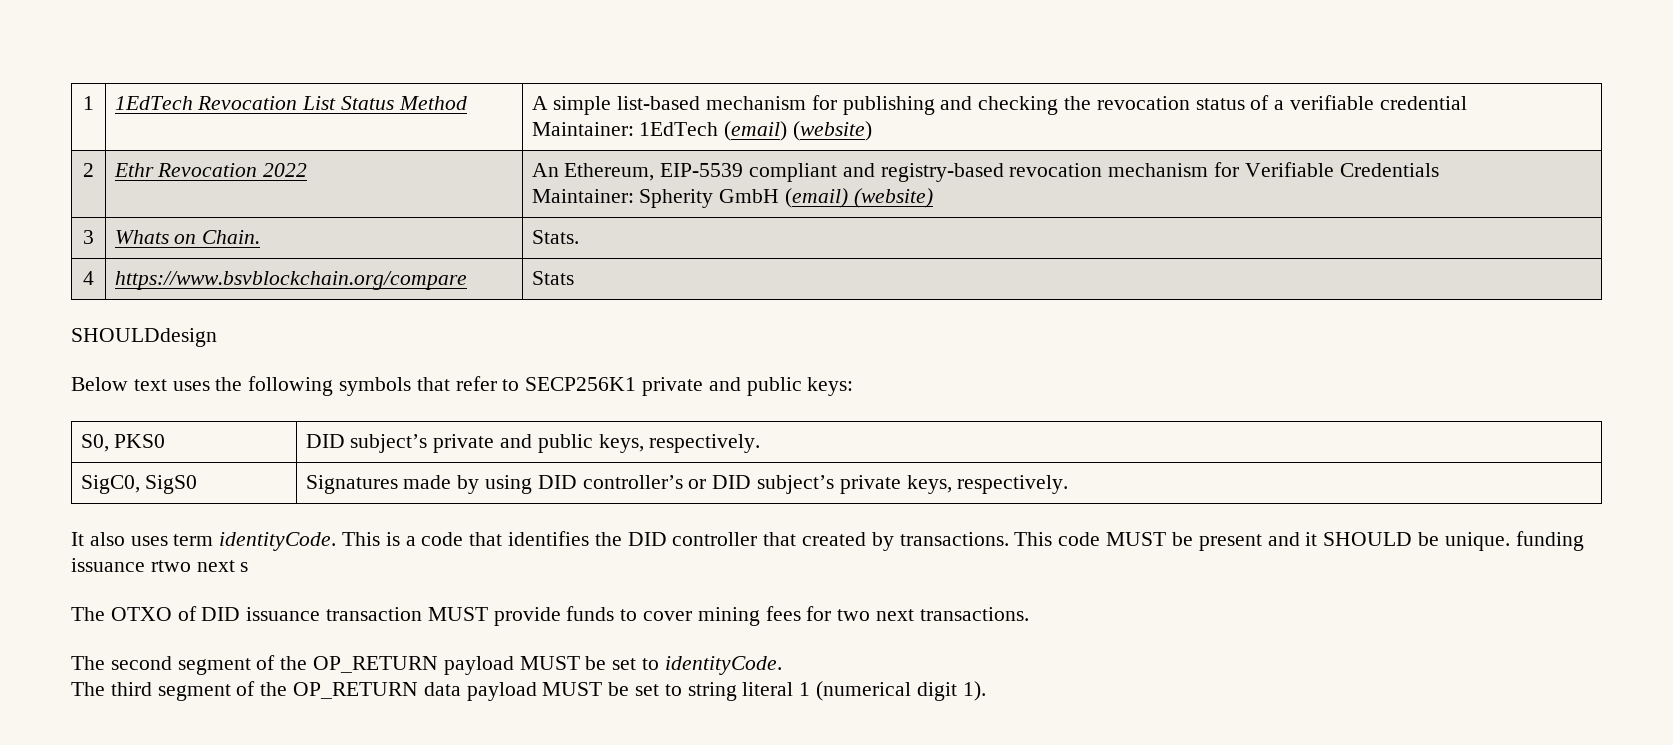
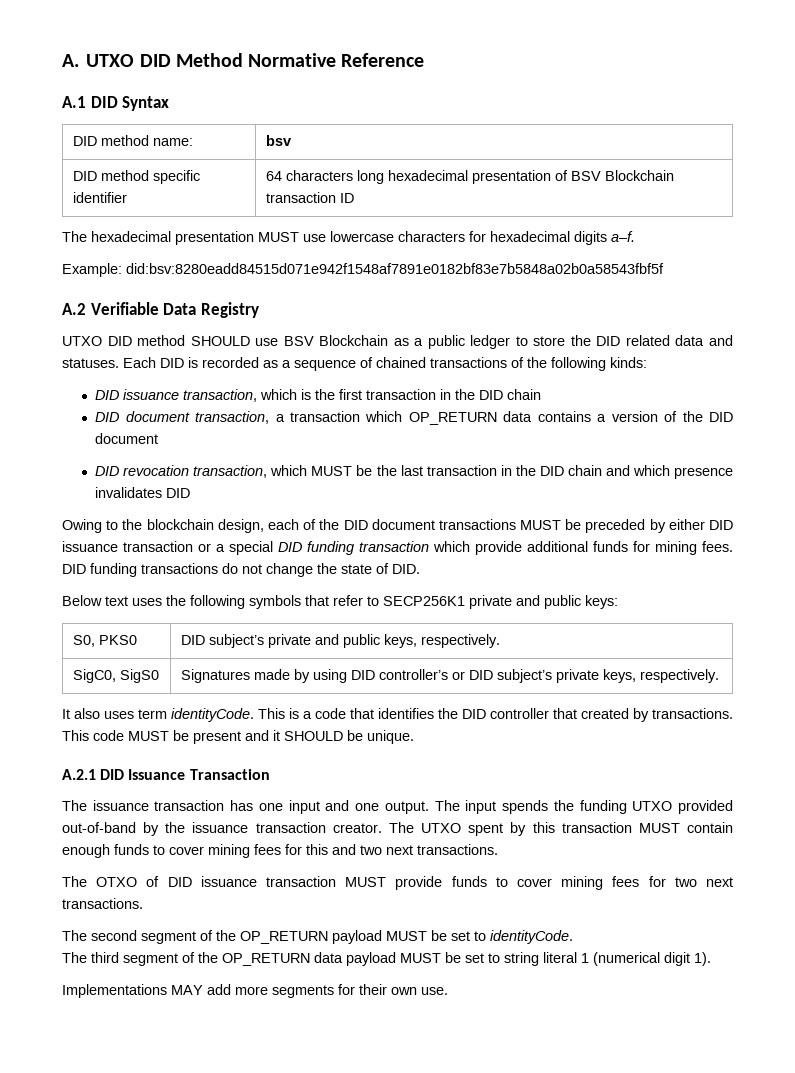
- 1 | 1EdTech Revocation List Status Method | A simple list-based mechanism for publishing and checking the revocation status of a verifiable credential
- Maintainer: 1EdTech (email) (website)
- 2 | Ethr Revocation 2022 | An Ethereum, EIP-5539 compliant and registry-based revocation mechanism for Verifiable Credentials
- Maintainer: Spherity GmbH (email) (website)
- 3 | Whats on Chain. | Stats.
- 4 | https://www.bsvblockchain.org/compare | Stats
- SHOULDdesign
+ A. UTXO DID Method Normative Reference
+ A.1 DID Syntax
+ DID method name: | bsv
+ DID method specific identifier | 64 characters long hexadecimal presentation of BSV Blockchain transaction ID
+ The hexadecimal presentation MUST use lowercase characters for hexadecimal digits a–f.
+ Example: did:bsv:8280eadd84515d071e942f1548af7891e0182bf83e7b5848a02b0a58543fbf5f
+ A.2 Verifiable Data Registry
+ UTXO DID method SHOULD use BSV Blockchain as a public ledger to store the DID related data and statuses. Each DID is recorded as a sequence of chained transactions of the following kinds:
+ DID issuance transaction, which is the first transaction in the DID chain
+ DID document transaction, a transaction which OP_RETURN data contains a version of the DID document
+ DID revocation transaction, which MUST be the last transaction in the DID chain and which presence invalidates DID
+ Owing to the blockchain design, each of the DID document transactions MUST be preceded by either DID issuance transaction or a special DID funding transaction which provide additional funds for mining fees. DID funding transactions do not change the state of DID.
- This code MUST be present and it SHOULD be unique. funding issuance rtwo next s
+ This code MUST be present and it SHOULD be unique.
+ A.2.1 DID Issuance Transaction
+ The issuance transaction has one input and one output. The input spends the funding UTXO provided out-of-band by the issuance transaction creator. The UTXO spent by this transaction MUST contain enough funds to cover mining fees for this and two next transactions.
+ Implementations MAY add more segments for their own use.

